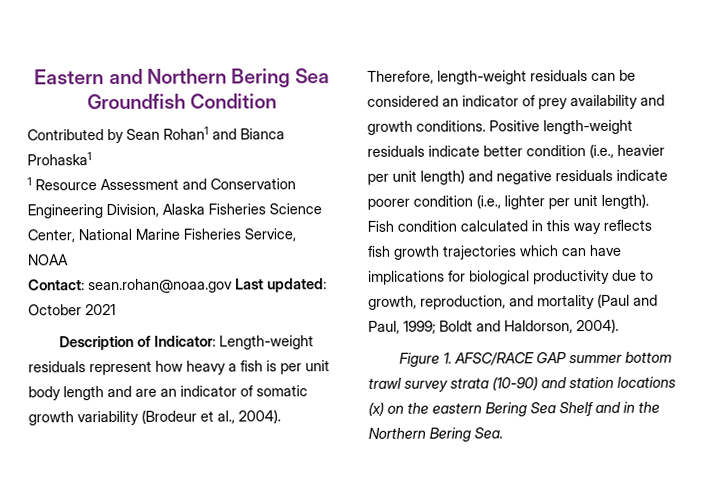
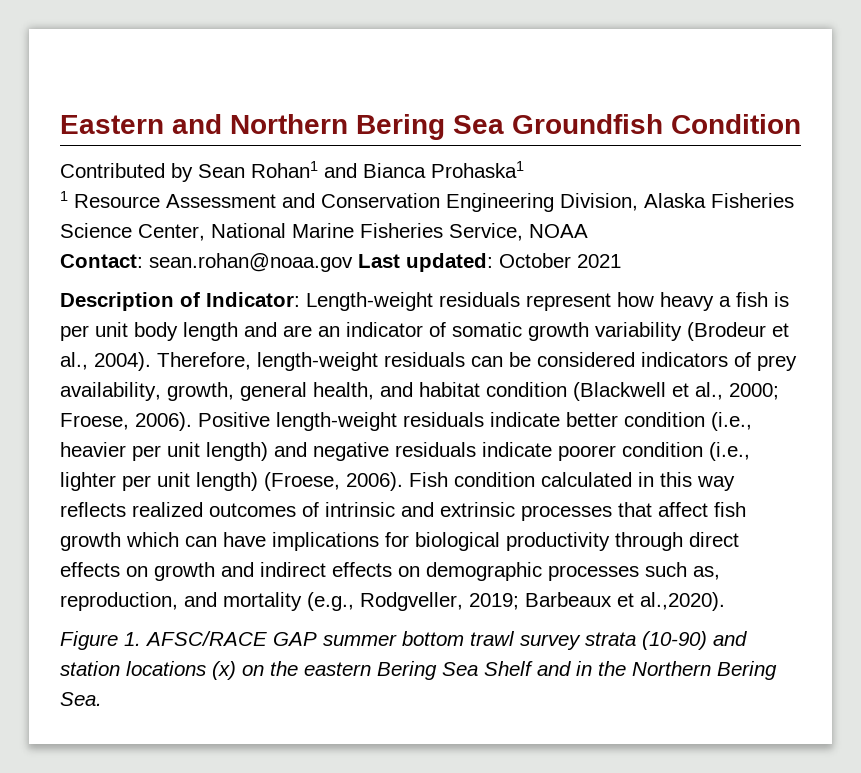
- Therefore, length-weight residuals can be considered an indicator of prey availability and growth conditions.
+ Therefore, length-weight residuals can be considered indicators of prey availability, growth, general health, and habitat condition (Blackwell et al., 2000; Froese, 2006).
- Positive length-weight residuals indicate better condition (i.e., heavier per unit length) and negative residuals indicate poorer condition (i.e., lighter per unit length).
+ Positive length-weight residuals indicate better condition (i.e., heavier per unit length) and negative residuals indicate poorer condition (i.e., lighter per unit length) (Froese, 2006).
- Fish condition calculated in this way reflects fish growth trajectories which can have implications for biological productivity due to growth, reproduction, and mortality (Paul and Paul, 1999; Boldt and Haldorson, 2004).
+ Fish condition calculated in this way reflects realized outcomes of intrinsic and extrinsic processes that affect fish growth which can have implications for biological productivity through direct effects on growth and indirect effects on demographic processes such as, reproduction, and mortality (e.g., Rodgveller, 2019; Barbeaux et al.,2020).

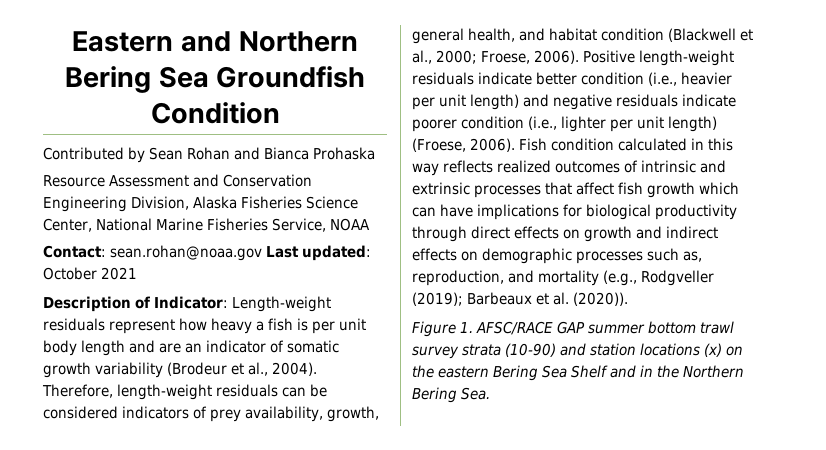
- Contributed by Sean Rohan1 and Bianca Prohaska1
- 1 Resource Assessment and Conservation Engineering Division, Alaska Fisheries Science Center, National Marine Fisheries Service, NOAA
+ Contributed by Sean Rohan and Bianca Prohaska
+ Resource Assessment and Conservation Engineering Division, Alaska Fisheries Science Center, National Marine Fisheries Service, NOAA
- Fish condition calculated in this way reflects realized outcomes of intrinsic and extrinsic processes that affect fish growth which can have implications for biological productivity through direct effects on growth and indirect effects on demographic processes such as, reproduction, and mortality (e.g., Rodgveller, 2019; Barbeaux et al.,2020).
+ Fish condition calculated in this way reflects realized outcomes of intrinsic and extrinsic processes that affect fish growth which can have implications for biological productivity through direct effects on growth and indirect effects on demographic processes such as, reproduction, and mortality (e.g., Rodgveller (2019); Barbeaux et al. (2020)).

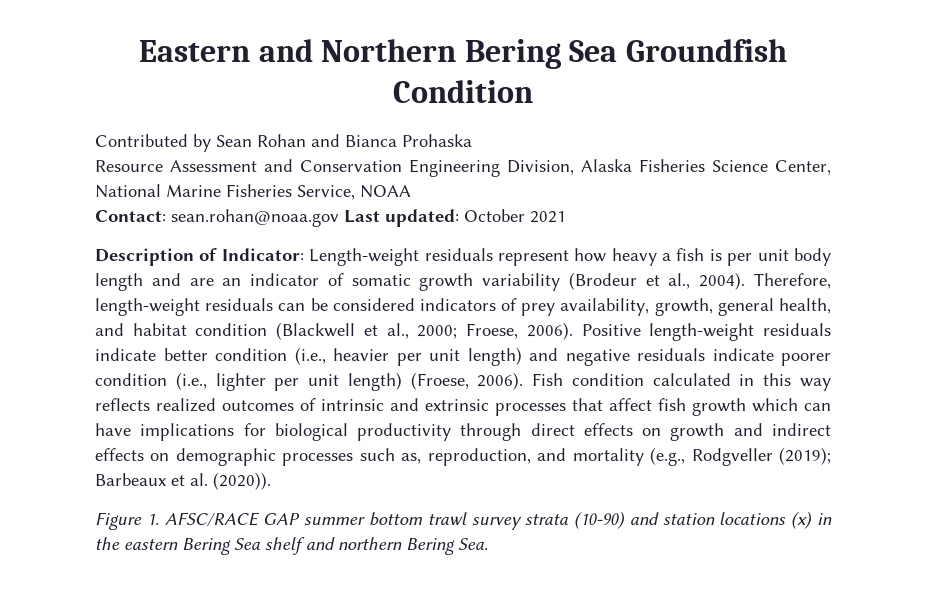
- Figure 1. AFSC/RACE GAP summer bottom trawl survey strata (10-90) and station locations (x) on the eastern Bering Sea Shelf and in the Northern Bering Sea.
+ Figure 1. AFSC/RACE GAP summer bottom trawl survey strata (10-90) and station locations (x) in the eastern Bering Sea shelf and northern Bering Sea.

